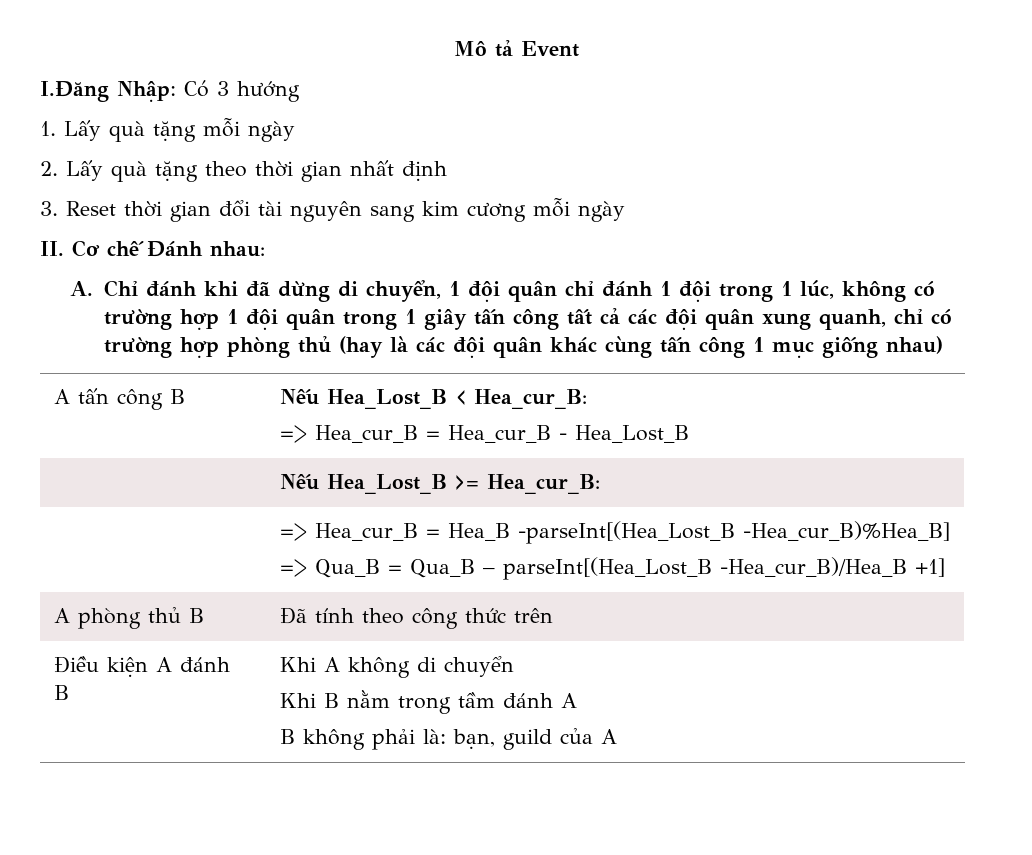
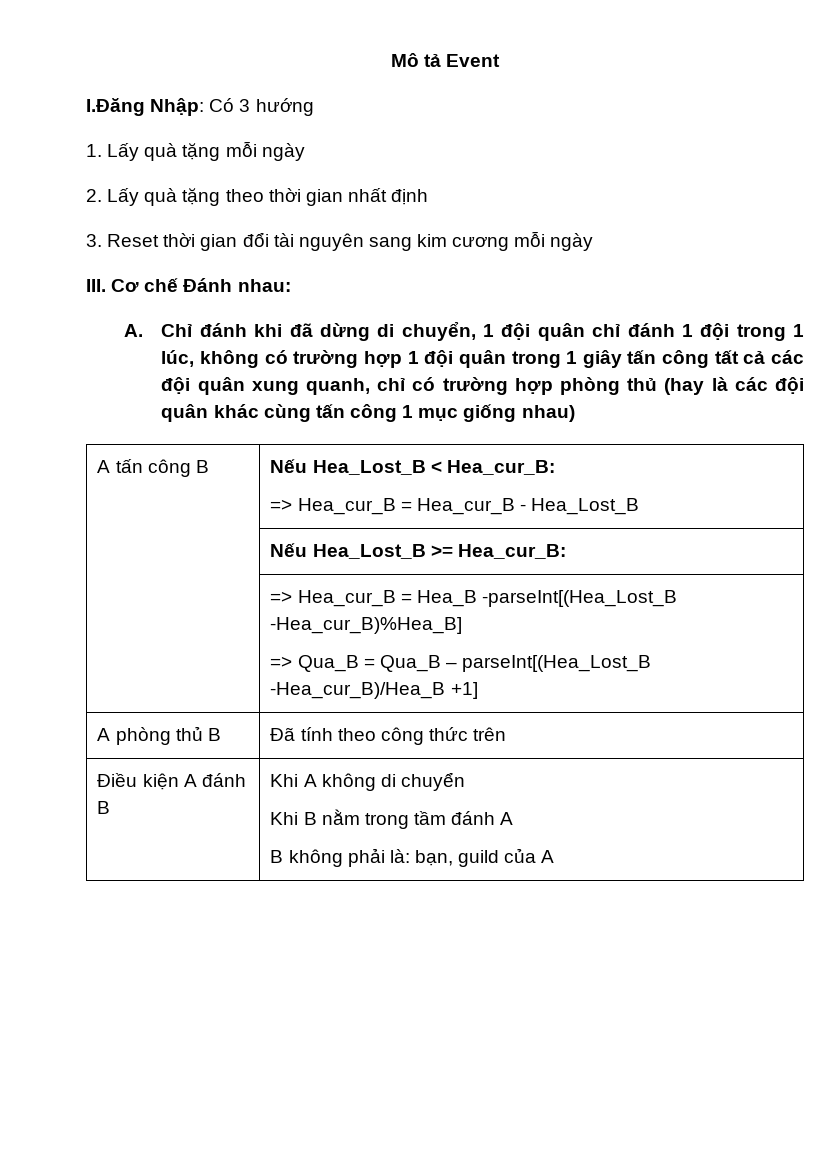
- II. Cơ chế Đánh nhau:
+ III. Cơ chế Đánh nhau:

